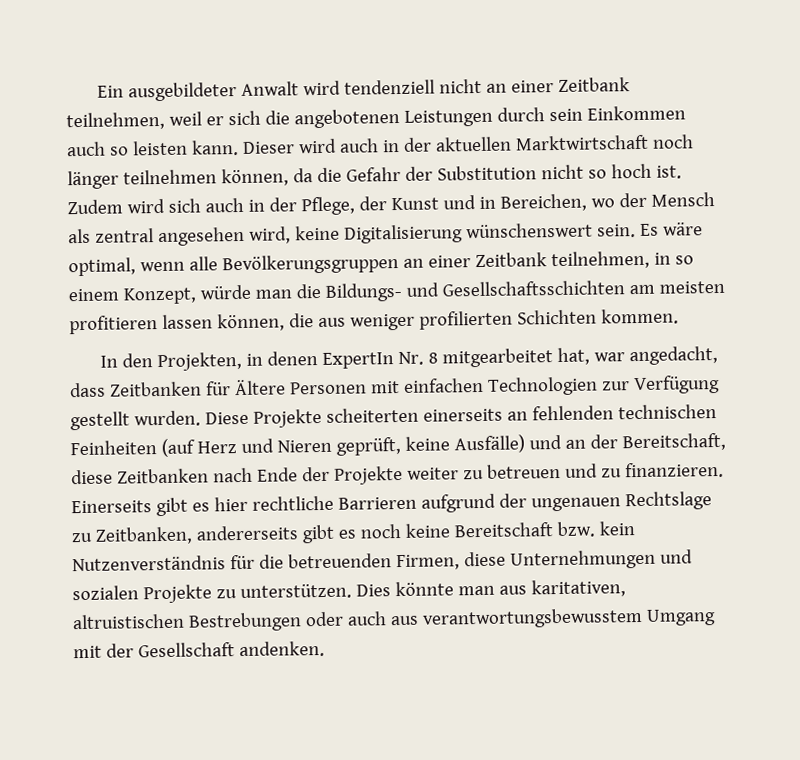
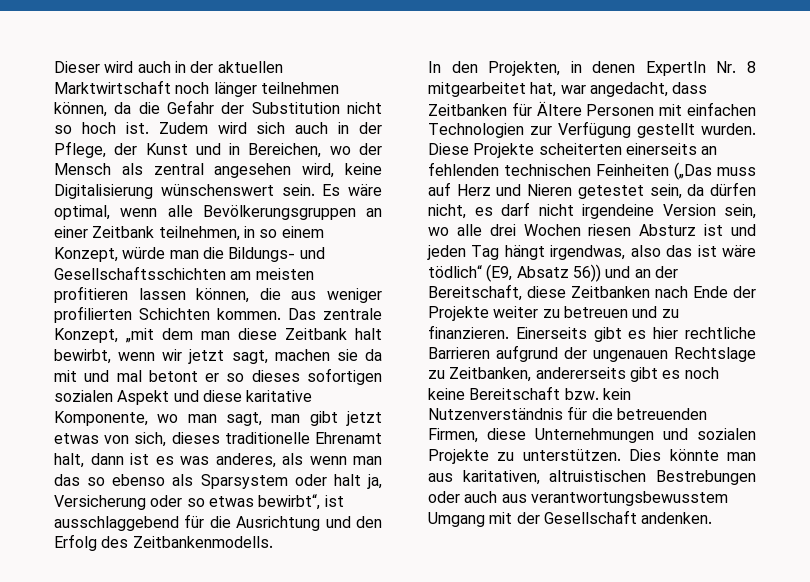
- Ein ausgebildeter Anwalt wird tendenziell nicht an einer Zeitbank teilnehmen, weil er sich die angebotenen Leistungen durch sein Einkommen auch so leisten kann.
+ Das zentrale Konzept, „mit dem man diese Zeitbank halt bewirbt, wenn wir jetzt sagt, machen sie da mit und mal betont er so dieses sofortigen sozialen Aspekt und diese karitative Komponente, wo man sagt, man gibt jetzt etwas von sich, dieses traditionelle Ehrenamt halt, dann ist es was anderes, als wenn man das so ebenso als Sparsystem oder halt ja, Versicherung oder so etwas bewirbt“, ist ausschlaggebend für die Ausrichtung und den Erfolg des Zeitbankenmodells.
- Diese Projekte scheiterten einerseits an fehlenden technischen Feinheiten (auf Herz und Nieren geprüft, keine Ausfälle) und an der Bereitschaft, diese Zeitbanken nach Ende der Projekte weiter zu betreuen und zu finanzieren.
+ Diese Projekte scheiterten einerseits an fehlenden technischen Feinheiten („Das muss auf Herz und Nieren getestet sein, da dürfen nicht, es darf nicht irgendeine Version sein, wo alle drei Wochen riesen Absturz ist und jeden Tag hängt irgendwas, also das ist wäre tödlich“ (E9, Absatz 56)) und an der Bereitschaft, diese Zeitbanken nach Ende der Projekte weiter zu betreuen und zu finanzieren.

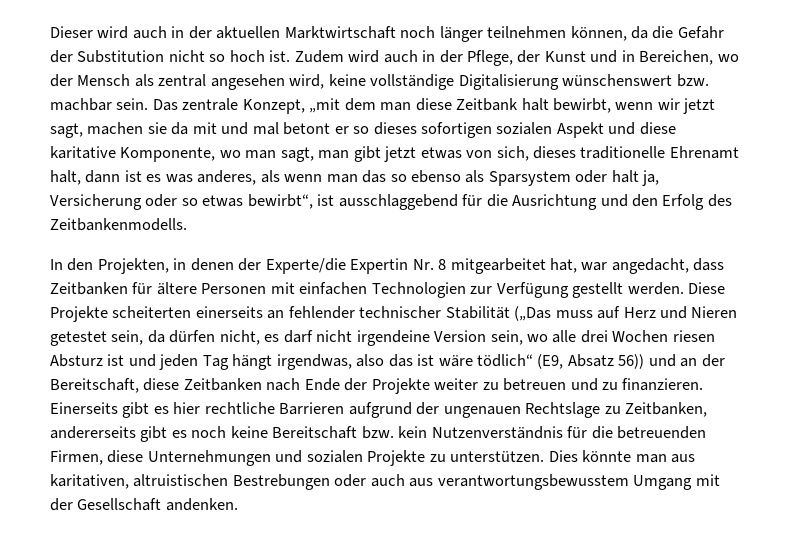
- Zudem wird sich auch in der Pflege, der Kunst und in Bereichen, wo der Mensch als zentral angesehen wird, keine Digitalisierung wünschenswert sein. Es wäre optimal, wenn alle Bevölkerungsgruppen an einer Zeitbank teilnehmen, in so einem Konzept, würde man die Bildungs- und Gesellschaftsschichten am meisten profitieren lassen können, die aus weniger profilierten Schichten kommen.
+ Zudem wird auch in der Pflege, der Kunst und in Bereichen, wo der Mensch als zentral angesehen wird, keine vollständige Digitalisierung wünschenswert bzw. machbar sein.
- In den Projekten, in denen ExpertIn Nr. 8 mitgearbeitet hat, war angedacht, dass Zeitbanken für Ältere Personen mit einfachen Technologien zur Verfügung gestellt wurden.
+ In den Projekten, in denen der Experte/die Expertin Nr. 8 mitgearbeitet hat, war angedacht, dass Zeitbanken für ältere Personen mit einfachen Technologien zur Verfügung gestellt werden.
- Diese Projekte scheiterten einerseits an fehlenden technischen Feinheiten („Das muss auf Herz und Nieren getestet sein, da dürfen nicht, es darf nicht irgendeine Version sein, wo alle drei Wochen riesen Absturz ist und jeden Tag hängt irgendwas, also das ist wäre tödlich“ (E9, Absatz 56)) und an der Bereitschaft, diese Zeitbanken nach Ende der Projekte weiter zu betreuen und zu finanzieren.
+ Diese Projekte scheiterten einerseits an fehlender technischer Stabilität („Das muss auf Herz und Nieren getestet sein, da dürfen nicht, es darf nicht irgendeine Version sein, wo alle drei Wochen riesen Absturz ist und jeden Tag hängt irgendwas, also das ist wäre tödlich“ (E9, Absatz 56)) und an der Bereitschaft, diese Zeitbanken nach Ende der Projekte weiter zu betreuen und zu finanzieren.

